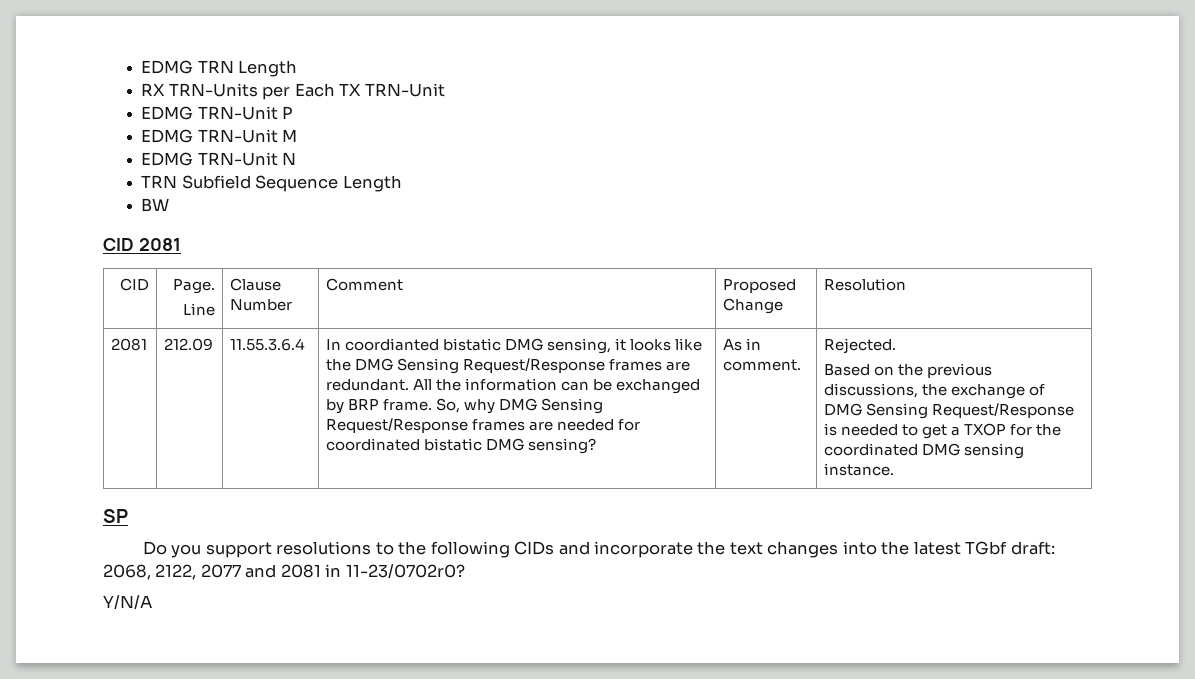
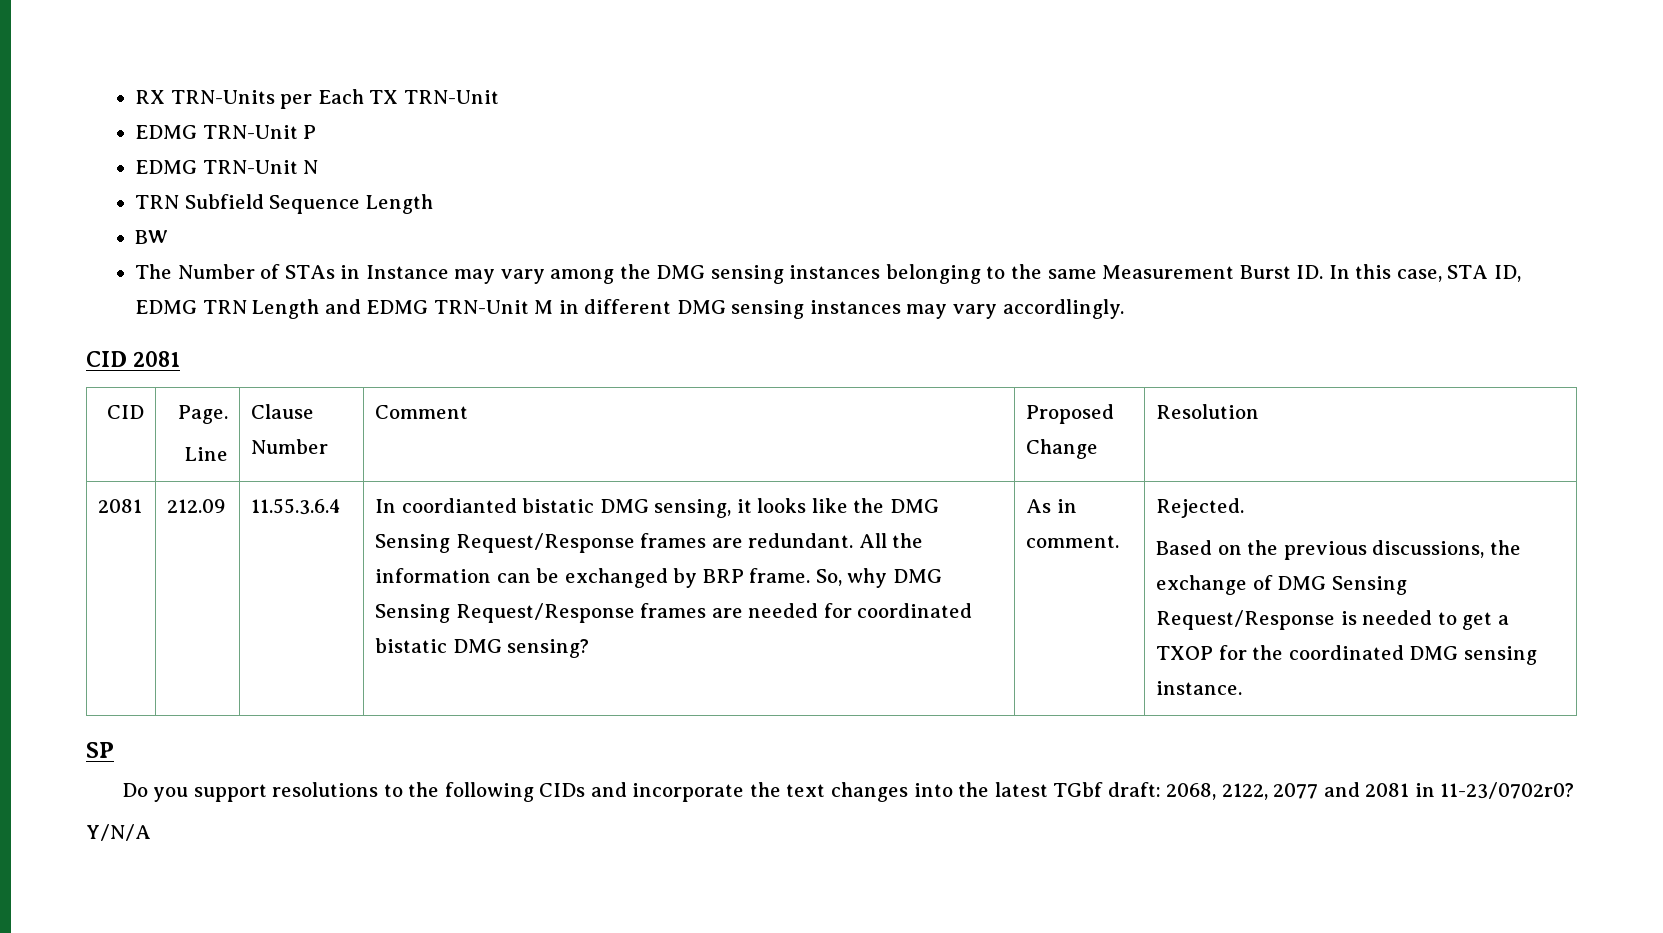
- EDMG TRN Length
- EDMG TRN-Unit M
+ The Number of STAs in Instance may vary among the DMG sensing instances belonging to the same Measurement Burst ID. In this case, STA ID, EDMG TRN Length and EDMG TRN-Unit M in different DMG sensing instances may vary accordlingly.

